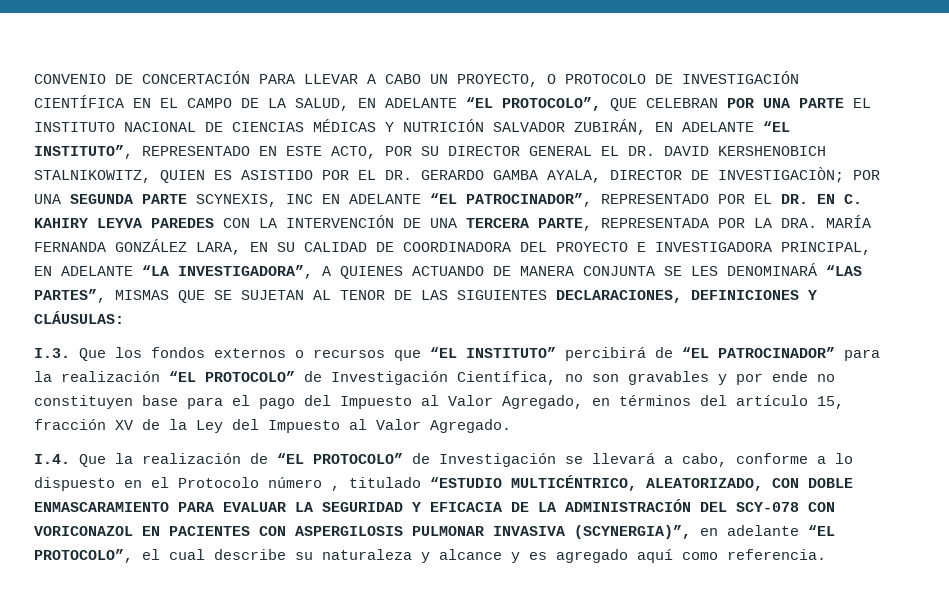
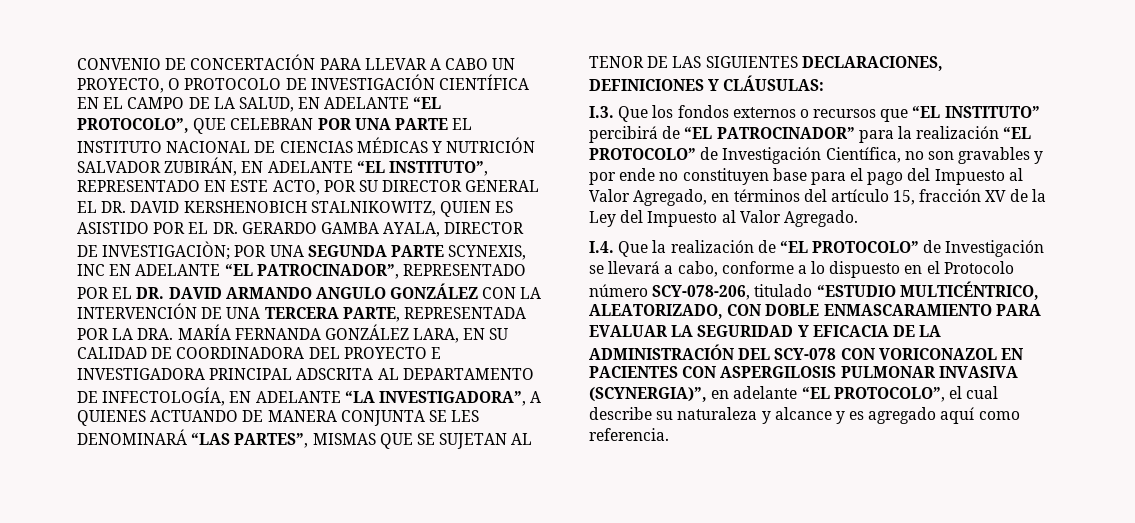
- POR UNA SEGUNDA PARTE SCYNEXIS, INC EN ADELANTE “EL PATROCINADOR”, REPRESENTADO POR EL DR. EN C. KAHIRY LEYVA PAREDES CON LA INTERVENCIÓN DE UNA TERCERA PARTE, REPRESENTADA POR LA DRA. MARÍA FERNANDA GONZÁLEZ LARA, EN SU CALIDAD DE COORDINADORA DEL PROYECTO E INVESTIGADORA PRINCIPAL, EN ADELANTE “LA INVESTIGADORA”, A QUIENES ACTUANDO DE MANERA CONJUNTA SE LES DENOMINARÁ “LAS PARTES”, MISMAS QUE SE SUJETAN AL TENOR DE LAS SIGUIENTES DECLARACIONES, DEFINICIONES Y CLÁUSULAS:
+ POR UNA SEGUNDA PARTE SCYNEXIS, INC EN ADELANTE “EL PATROCINADOR”, REPRESENTADO POR EL DR. DAVID ARMANDO ANGULO GONZÁLEZ CON LA INTERVENCIÓN DE UNA TERCERA PARTE, REPRESENTADA POR LA DRA. MARÍA FERNANDA GONZÁLEZ LARA, EN SU CALIDAD DE COORDINADORA DEL PROYECTO E INVESTIGADORA PRINCIPAL ADSCRITA AL DEPARTAMENTO DE INFECTOLOGÍA, EN ADELANTE “LA INVESTIGADORA”, A QUIENES ACTUANDO DE MANERA CONJUNTA SE LES DENOMINARÁ “LAS PARTES”, MISMAS QUE SE SUJETAN AL TENOR DE LAS SIGUIENTES DECLARACIONES, DEFINICIONES Y CLÁUSULAS:
- I.4. Que la realización de “EL PROTOCOLO” de Investigación se llevará a cabo, conforme a lo dispuesto en el Protocolo número , titulado “ESTUDIO MULTICÉNTRICO, ALEATORIZADO, CON DOBLE ENMASCARAMIENTO PARA EVALUAR LA SEGURIDAD Y EFICACIA DE LA ADMINISTRACIÓN DEL SCY-078 CON VORICONAZOL EN PACIENTES CON ASPERGILOSIS PULMONAR INVASIVA (SCYNERGIA)”, en adelante “EL PROTOCOLO”, el cual describe su naturaleza y alcance y es agregado aquí como referencia.
+ I.4. Que la realización de “EL PROTOCOLO” de Investigación se llevará a cabo, conforme a lo dispuesto en el Protocolo número SCY-078-206, titulado “ESTUDIO MULTICÉNTRICO, ALEATORIZADO, CON DOBLE ENMASCARAMIENTO PARA EVALUAR LA SEGURIDAD Y EFICACIA DE LA ADMINISTRACIÓN DEL SCY-078 CON VORICONAZOL EN PACIENTES CON ASPERGILOSIS PULMONAR INVASIVA (SCYNERGIA)”, en adelante “EL PROTOCOLO”, el cual describe su naturaleza y alcance y es agregado aquí como referencia.

